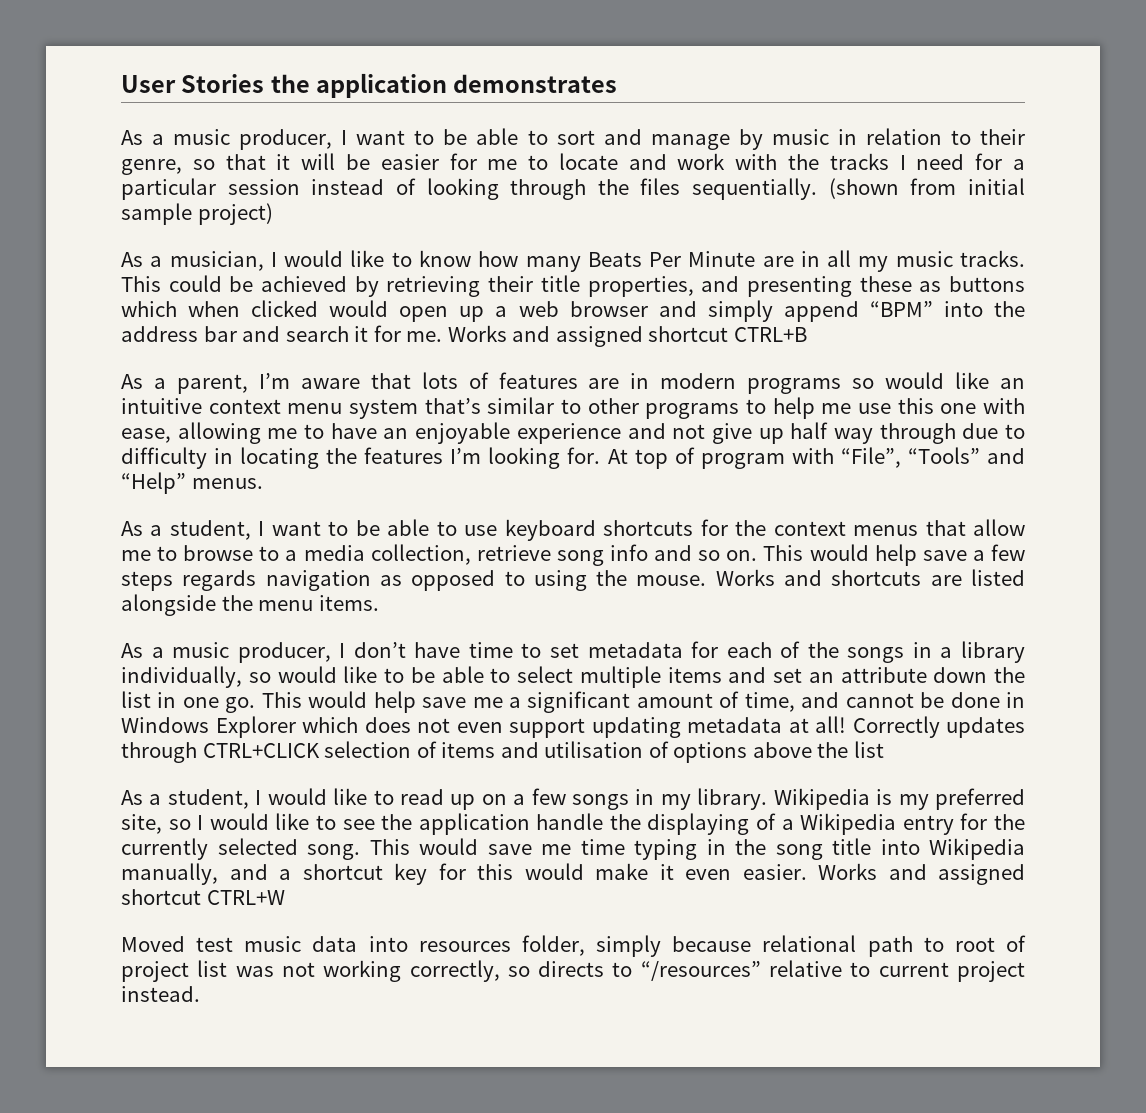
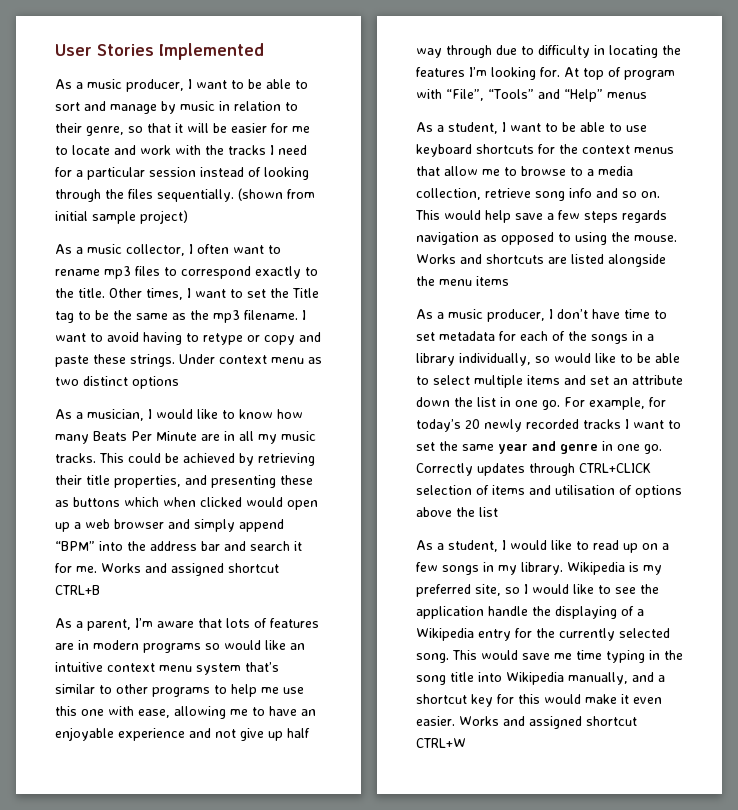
- User Stories the application demonstrates
+ User Stories Implemented
+ As a music collector, I often want to rename mp3 files to correspond exactly to the title. Other times, I want to set the Title tag to be the same as the mp3 filename. I want to avoid having to retype or copy and paste these strings. Under context menu as two distinct options
- At top of program with “File”, “Tools” and “Help” menus.
+ At top of program with “File”, “Tools” and “Help” menus
- Works and shortcuts are listed alongside the menu items.
+ Works and shortcuts are listed alongside the menu items
- This would help save me a significant amount of time, and cannot be done in Windows Explorer which does not even support updating metadata at all!
+ For example, for today’s 20 newly recorded tracks I want to set the same year and genre in one go.
- Moved test music data into resources folder, simply because relational path to root of project list was not working correctly, so directs to “/resources” relative to current project instead.

